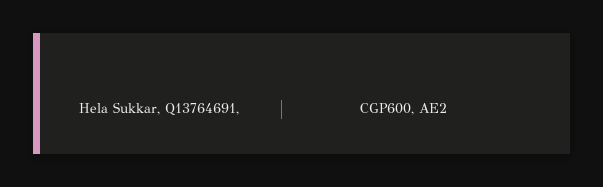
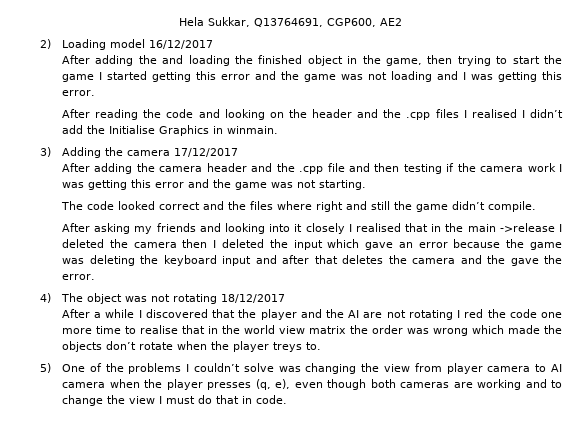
+ 2) Loading model 16/12/2017
+ After adding the and loading the finished object in the game, then trying to start the game I started getting this error and the game was not loading and I was getting this error.
+ After reading the code and looking on the header and the .cpp files I realised I didn’t add the Initialise Graphics in winmain.
+ 3) Adding the camera 17/12/2017
+ After adding the camera header and the .cpp file and then testing if the camera work I was getting this error and the game was not starting.
+ The code looked correct and the files where right and still the game didn’t compile.
+ After asking my friends and looking into it closely I realised that in the main ->release I deleted the camera then I deleted the input which gave an error because the game was deleting the keyboard input and after that deletes the camera and the gave the error.
+ 4) The object was not rotating 18/12/2017
+ After a while I discovered that the player and the AI are not rotating I red the code one more time to realise that in the world view matrix the order was wrong which made the objects don’t rotate when the player treys to.
+ 5) One of the problems I couldn’t solve was changing the view from player camera to AI camera when the player presses (q, e), even though both cameras are working and to change the view I must do that in code.

